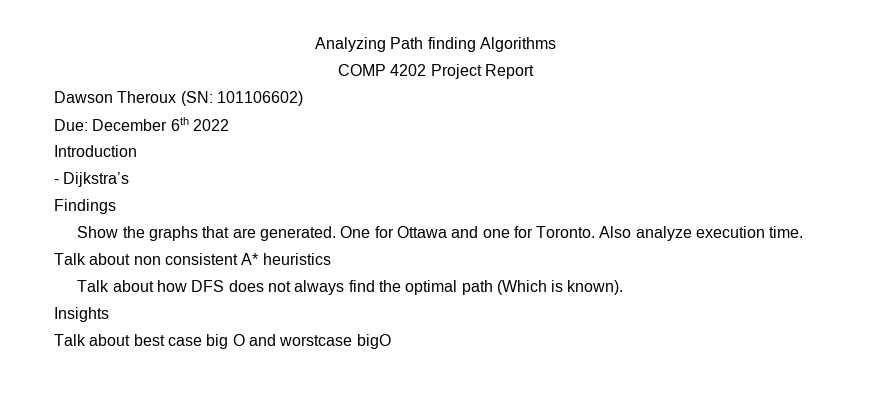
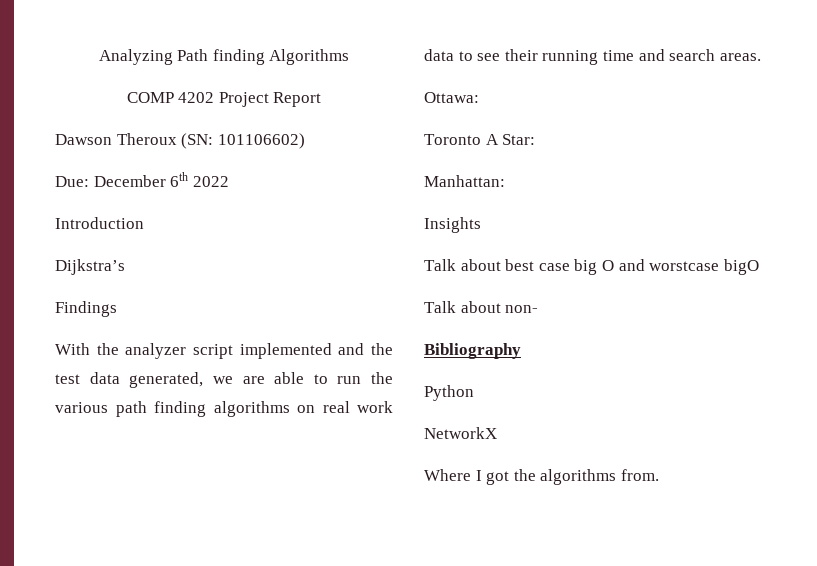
- - Dijkstra’s
+ Dijkstra’s
- Show the graphs that are generated. One for Ottawa and one for Toronto. Also analyze execution time.
- Talk about non consistent A* heuristics
- Talk about how DFS does not always find the optimal path (Which is known).
+ With the analyzer script implemented and the test data generated, we are able to run the various path finding algorithms on real work data to see their running time and search areas.
+ Ottawa:
+ Toronto A Star:
+ Manhattan:
+ Talk about non-
+ Bibliography
+ Python
+ NetworkX
+ Where I got the algorithms from.

